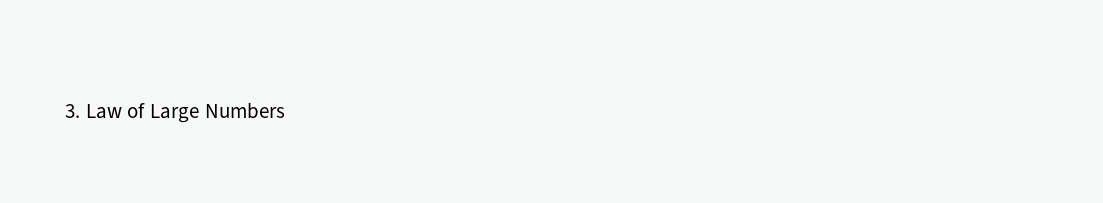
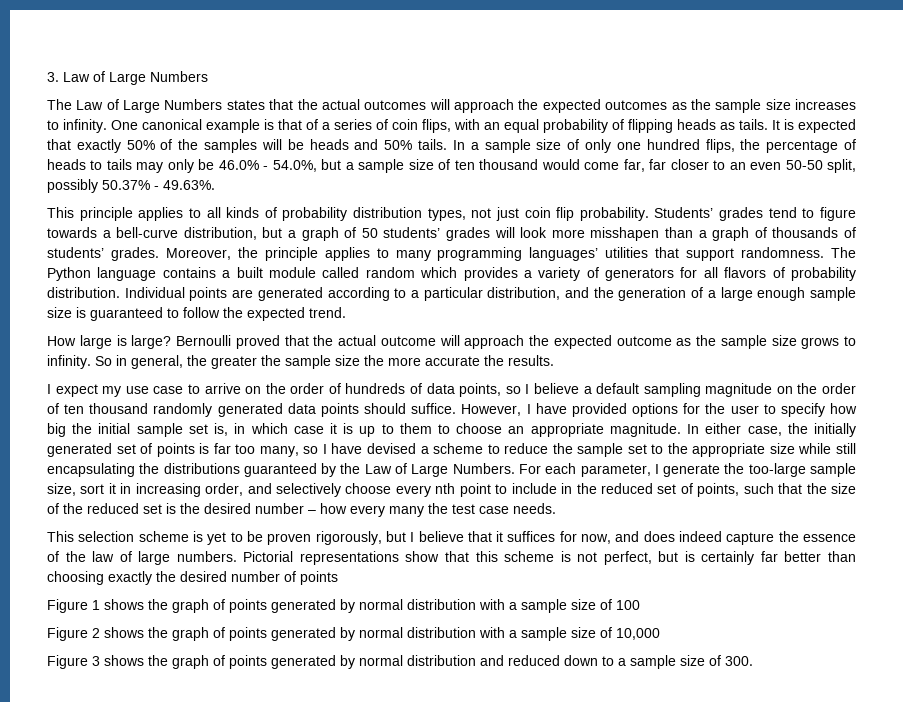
+ The Law of Large Numbers states that the actual outcomes will approach the expected outcomes as the sample size increases to infinity. One canonical example is that of a series of coin flips, with an equal probability of flipping heads as tails. It is expected that exactly 50% of the samples will be heads and 50% tails. In a sample size of only one hundred flips, the percentage of heads to tails may only be 46.0% - 54.0%, but a sample size of ten thousand would come far, far closer to an even 50-50 split, possibly 50.37% - 49.63%.
+ This principle applies to all kinds of probability distribution types, not just coin flip probability. Students’ grades tend to figure towards a bell-curve distribution, but a graph of 50 students’ grades will look more misshapen than a graph of thousands of students’ grades. Moreover, the principle applies to many programming languages’ utilities that support randomness. The Python language contains a built module called random which provides a variety of generators for all flavors of probability distribution. Individual points are generated according to a particular distribution, and the generation of a large enough sample size is guaranteed to follow the expected trend.
+ How large is large? Bernoulli proved that the actual outcome will approach the expected outcome as the sample size grows to infinity. So in general, the greater the sample size the more accurate the results.
+ I expect my use case to arrive on the order of hundreds of data points, so I believe a default sampling magnitude on the order of ten thousand randomly generated data points should suffice. However, I have provided options for the user to specify how big the initial sample set is, in which case it is up to them to choose an appropriate magnitude. In either case, the initially generated set of points is far too many, so I have devised a scheme to reduce the sample set to the appropriate size while still encapsulating the distributions guaranteed by the Law of Large Numbers. For each parameter, I generate the too-large sample size, sort it in increasing order, and selectively choose every nth point to include in the reduced set of points, such that the size of the reduced set is the desired number – how every many the test case needs.
+ This selection scheme is yet to be proven rigorously, but I believe that it suffices for now, and does indeed capture the essence of the law of large numbers. Pictorial representations show that this scheme is not perfect, but is certainly far better than choosing exactly the desired number of points
+ Figure 1 shows the graph of points generated by normal distribution with a sample size of 100
+ Figure 2 shows the graph of points generated by normal distribution with a sample size of 10,000
+ Figure 3 shows the graph of points generated by normal distribution and reduced down to a sample size of 300.

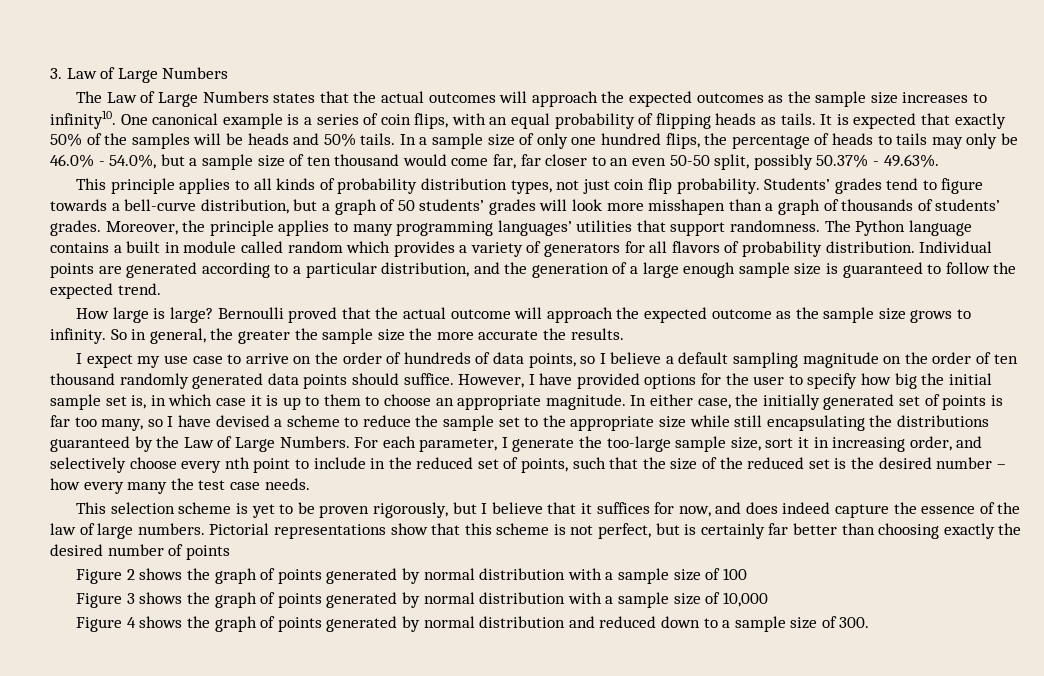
- The Law of Large Numbers states that the actual outcomes will approach the expected outcomes as the sample size increases to infinity.
+ The Law of Large Numbers states that the actual outcomes will approach the expected outcomes as the sample size increases to infinity10.
- One canonical example is that of a series of coin flips, with an equal probability of flipping heads as tails.
+ One canonical example is a series of coin flips, with an equal probability of flipping heads as tails.
- The Python language contains a built module called random which provides a variety of generators for all flavors of probability distribution.
+ The Python language contains a built in module called random which provides a variety of generators for all flavors of probability distribution.
- Figure 1 shows the graph of points generated by normal distribution with a sample size of 100
+ Figure 2 shows the graph of points generated by normal distribution with a sample size of 100
- Figure 2 shows the graph of points generated by normal distribution with a sample size of 10,000
+ Figure 3 shows the graph of points generated by normal distribution with a sample size of 10,000
- Figure 3 shows the graph of points generated by normal distribution and reduced down to a sample size of 300.
+ Figure 4 shows the graph of points generated by normal distribution and reduced down to a sample size of 300.

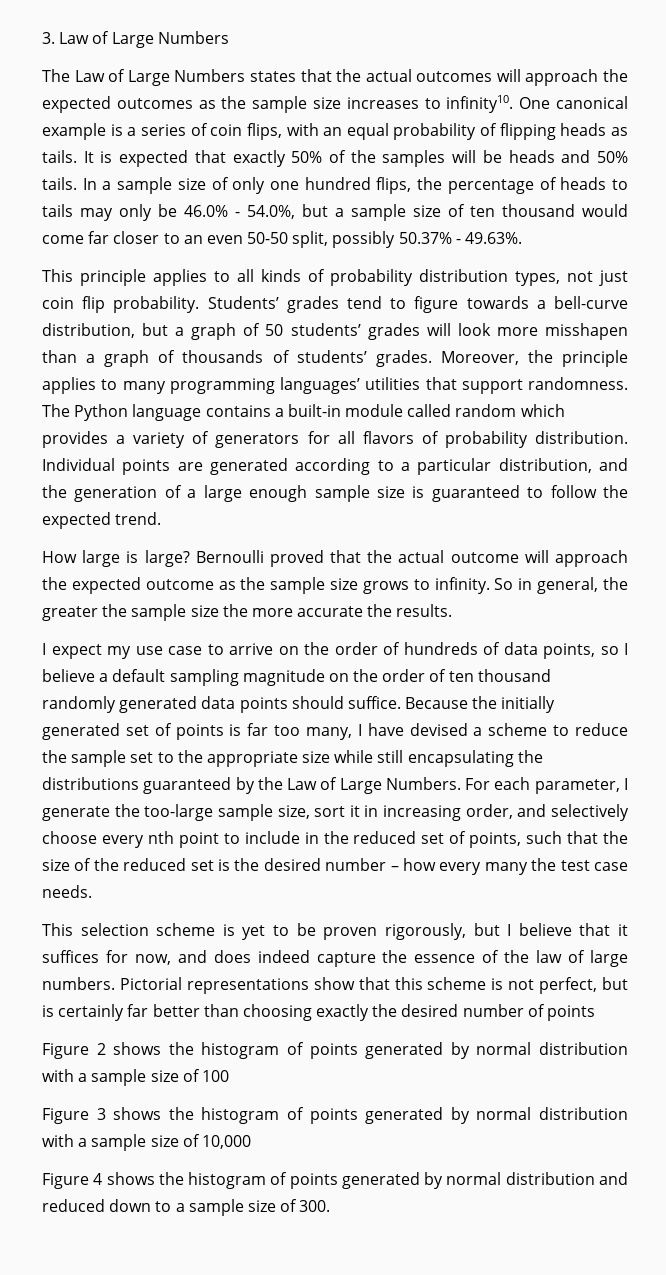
- In a sample size of only one hundred flips, the percentage of heads to tails may only be 46.0% - 54.0%, but a sample size of ten thousand would come far, far closer to an even 50-50 split, possibly 50.37% - 49.63%.
+ In a sample size of only one hundred flips, the percentage of heads to tails may only be 46.0% - 54.0%, but a sample size of ten thousand would come far closer to an even 50-50 split, possibly 50.37% - 49.63%.
- The Python language contains a built in module called random which provides a variety of generators for all flavors of probability distribution.
+ The Python language contains a built-in module called random which provides a variety of generators for all flavors of probability distribution.
- However, I have provided options for the user to specify how big the initial sample set is, in which case it is up to them to choose an appropriate magnitude. In either case, the initially generated set of points is far too many, so I have devised a scheme to reduce the sample set to the appropriate size while still encapsulating the distributions guaranteed by the Law of Large Numbers.
+ Because the initially generated set of points is far too many, I have devised a scheme to reduce the sample set to the appropriate size while still encapsulating the distributions guaranteed by the Law of Large Numbers.
- Figure 2 shows the graph of points generated by normal distribution with a sample size of 100
+ Figure 2 shows the histogram of points generated by normal distribution with a sample size of 100
- Figure 3 shows the graph of points generated by normal distribution with a sample size of 10,000
+ Figure 3 shows the histogram of points generated by normal distribution with a sample size of 10,000
- Figure 4 shows the graph of points generated by normal distribution and reduced down to a sample size of 300.
+ Figure 4 shows the histogram of points generated by normal distribution and reduced down to a sample size of 300.

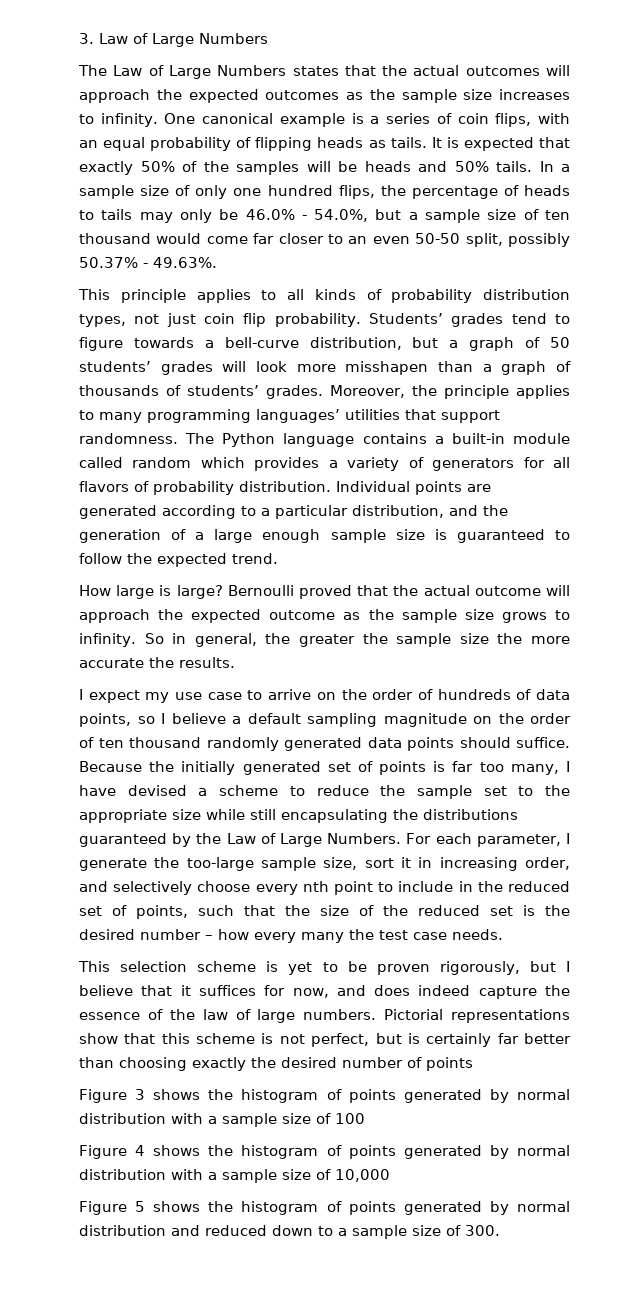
- The Law of Large Numbers states that the actual outcomes will approach the expected outcomes as the sample size increases to infinity10.
+ The Law of Large Numbers states that the actual outcomes will approach the expected outcomes as the sample size increases to infinity.
- Figure 2 shows the histogram of points generated by normal distribution with a sample size of 100
+ Figure 3 shows the histogram of points generated by normal distribution with a sample size of 100
- Figure 3 shows the histogram of points generated by normal distribution with a sample size of 10,000
+ Figure 4 shows the histogram of points generated by normal distribution with a sample size of 10,000
- Figure 4 shows the histogram of points generated by normal distribution and reduced down to a sample size of 300.
+ Figure 5 shows the histogram of points generated by normal distribution and reduced down to a sample size of 300.

